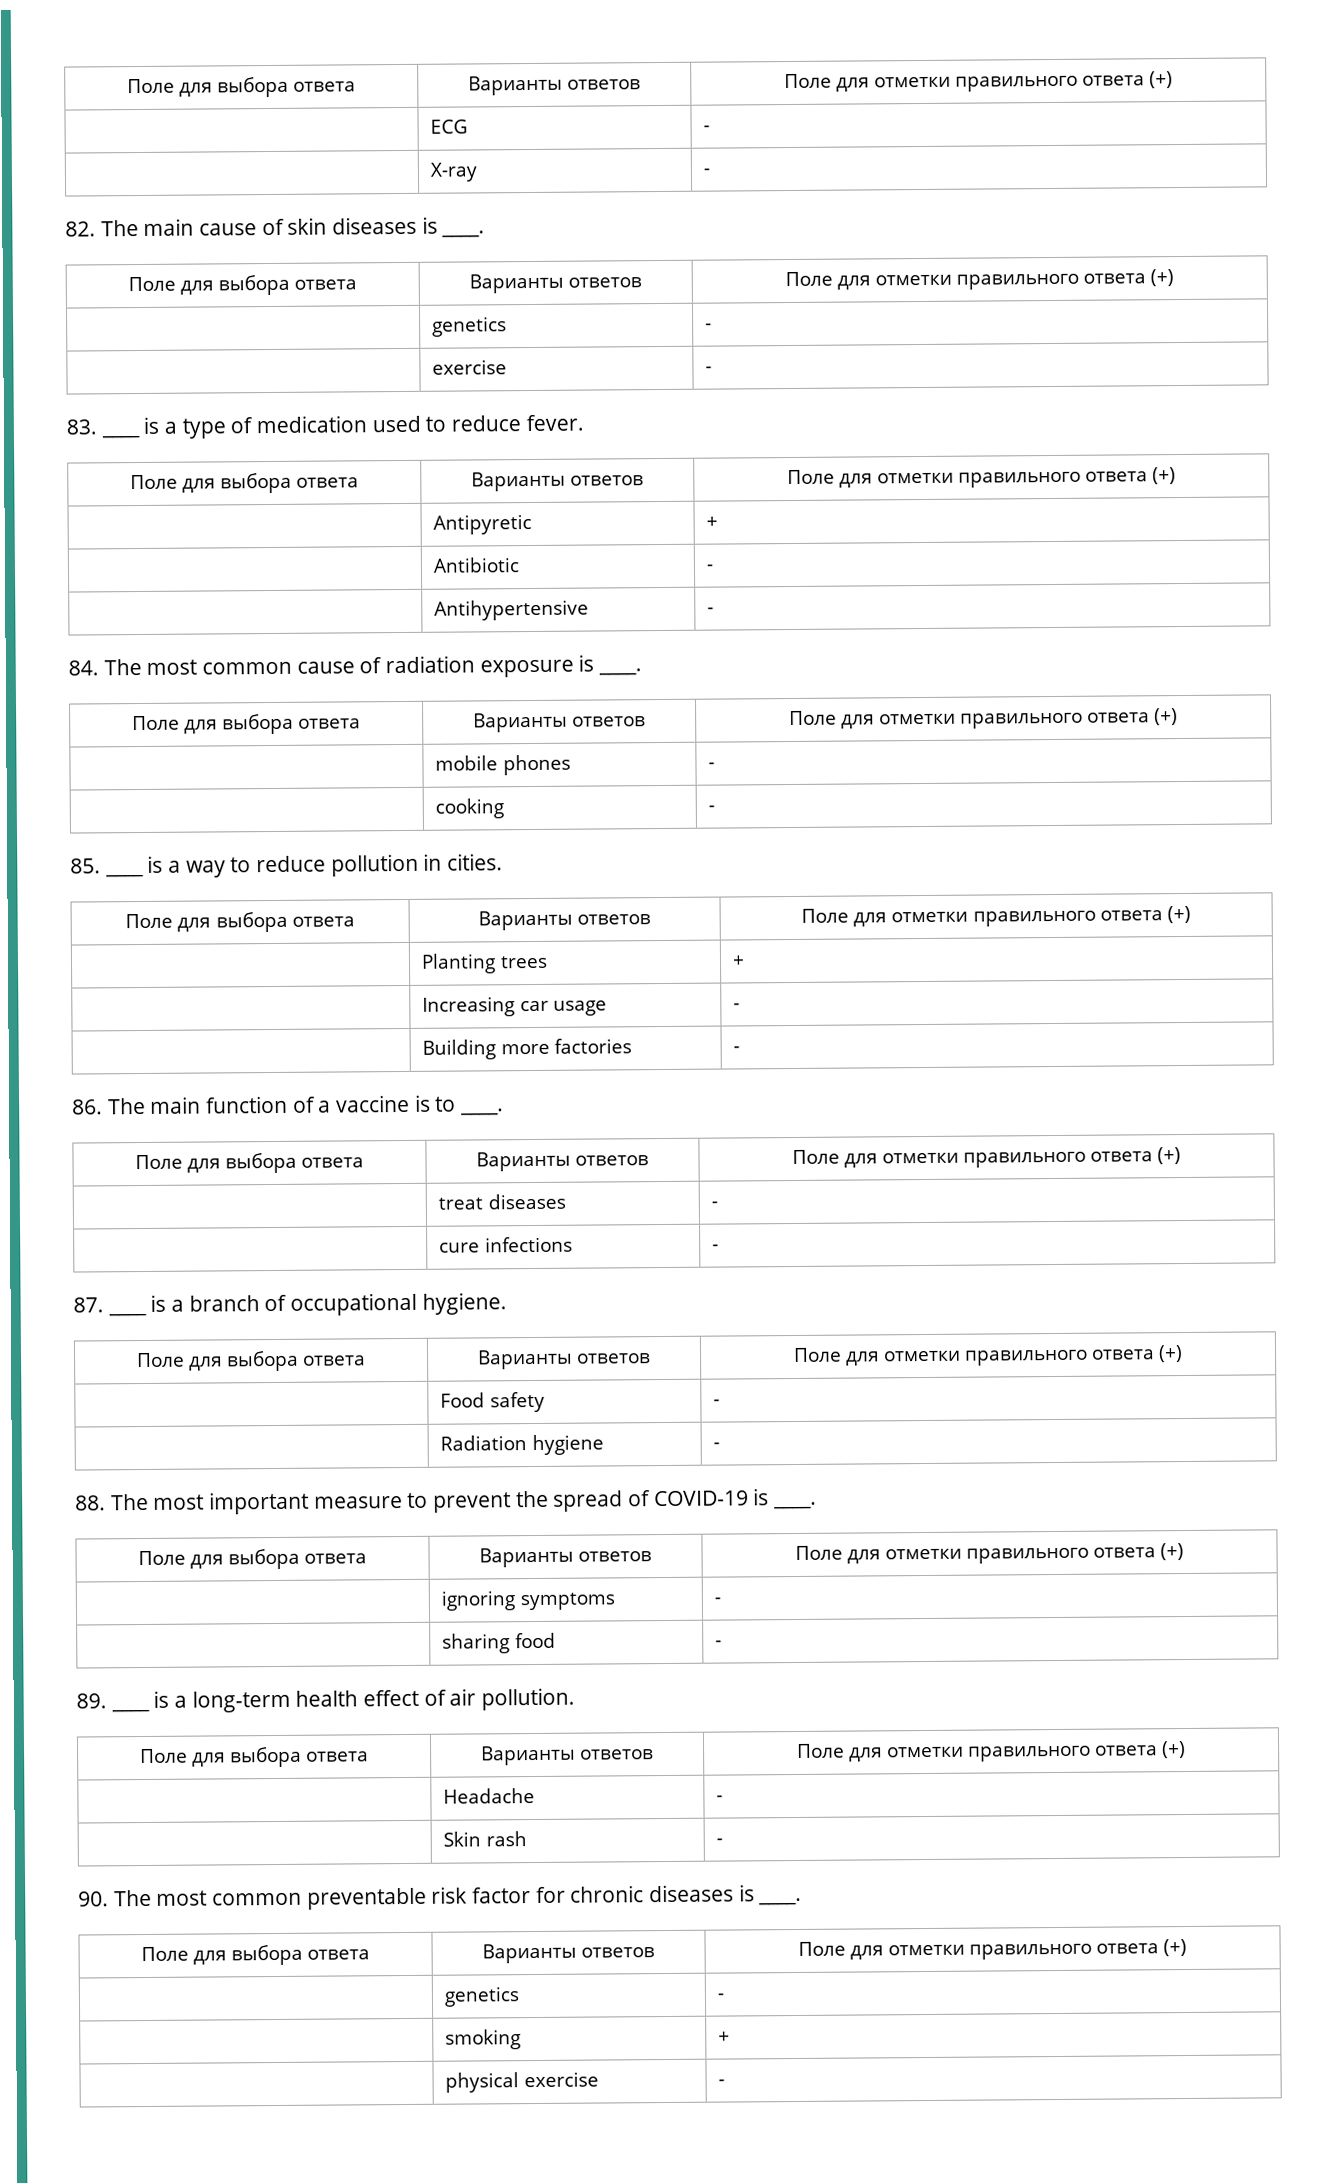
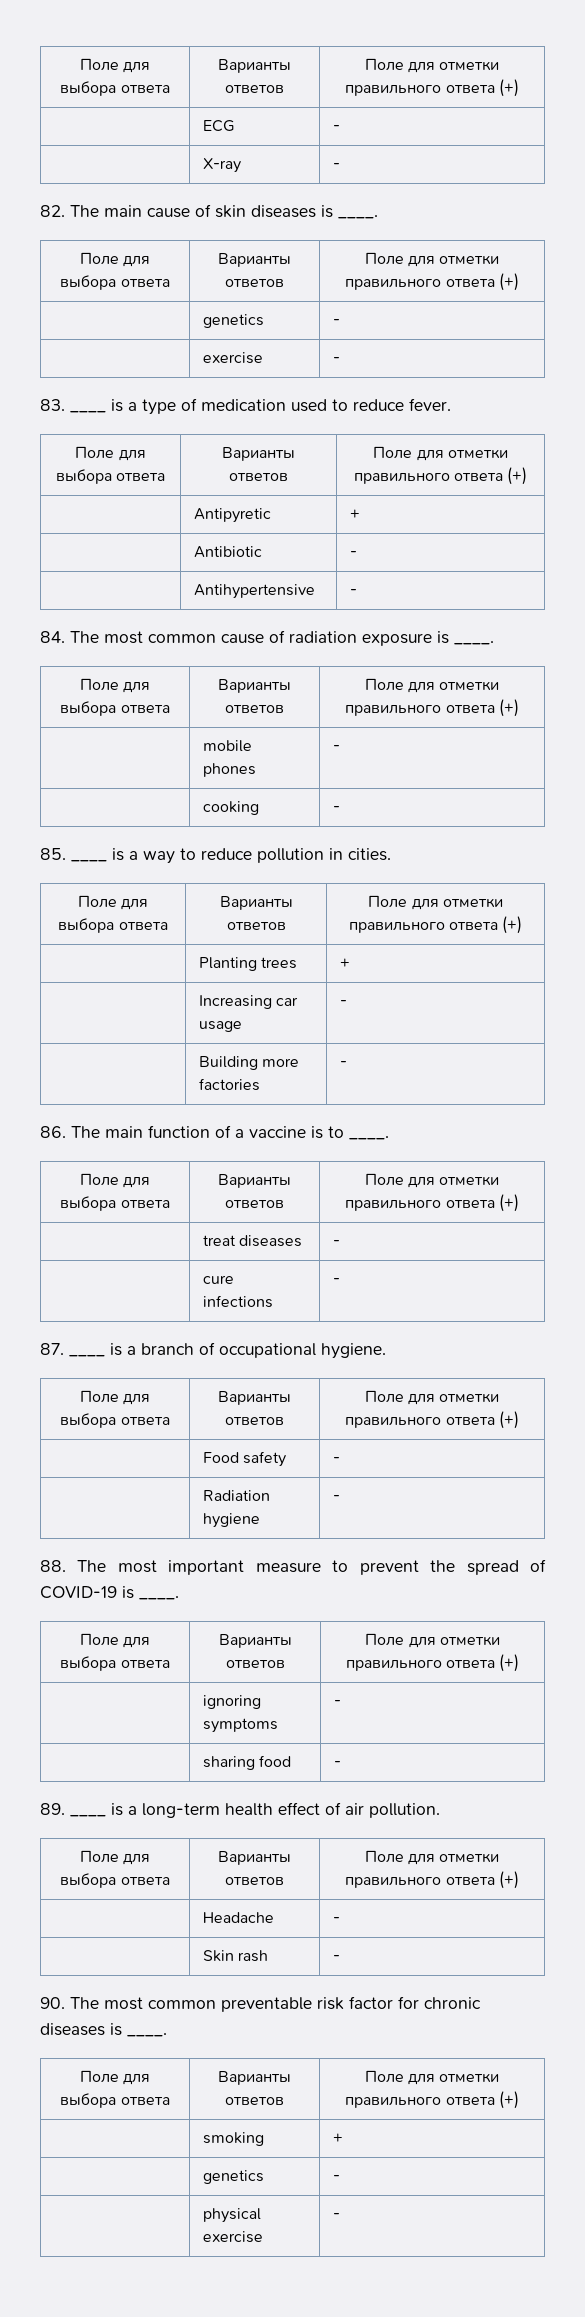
  90. The most common preventable risk factor for chronic diseases is ____.
  Поле для выбора ответа | Варианты ответов | Поле для отметки правильного ответа (+)
+ | smoking | +
  | genetics | -
- | smoking | +

